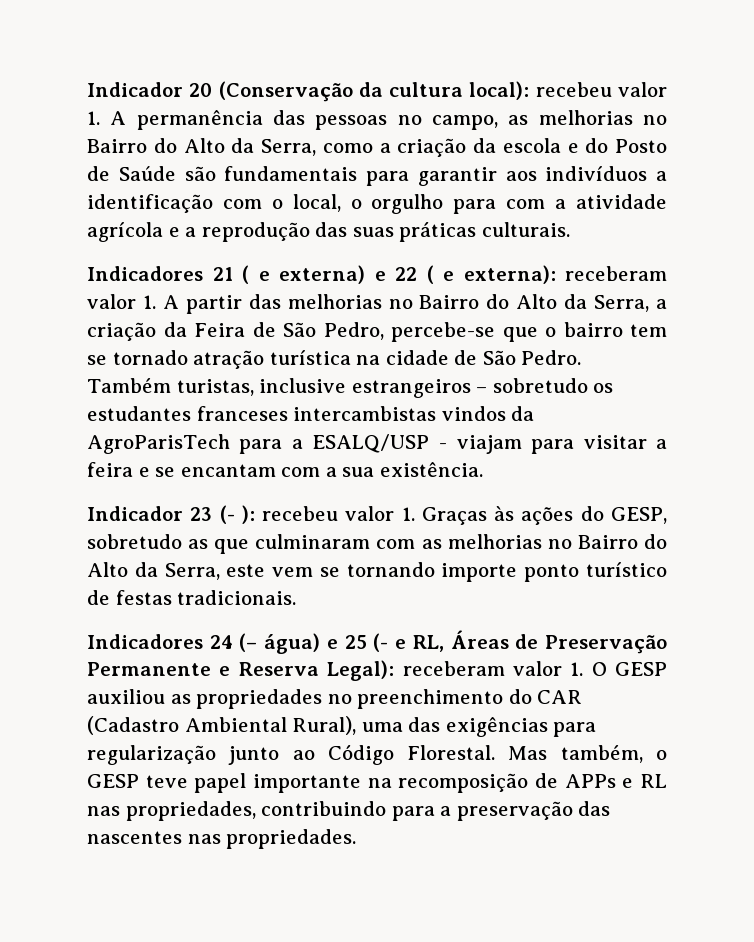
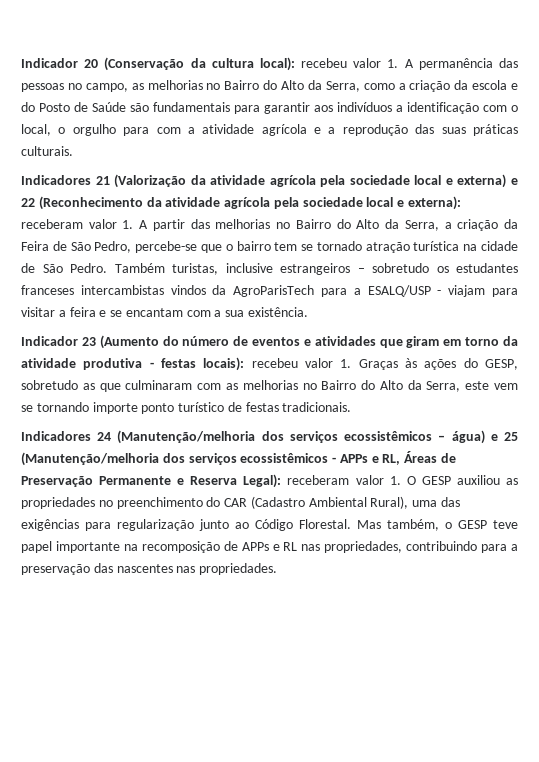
- Indicadores 21 ( e externa) e 22 ( e externa): receberam valor 1. A partir das melhorias no Bairro do Alto da Serra, a criação da Feira de São Pedro, percebe-se que o bairro tem se tornado atração turística na cidade de São Pedro.
+ Indicadores 21 (Valorização da atividade agrícola pela sociedade local e externa) e 22 (Reconhecimento da atividade agrícola pela sociedade local e externa): receberam valor 1. A partir das melhorias no Bairro do Alto da Serra, a criação da Feira de São Pedro, percebe-se que o bairro tem se tornado atração turística na cidade de São Pedro.
- Indicador 23 (- ): recebeu valor 1. Graças às ações do GESP, sobretudo as que culminaram com as melhorias no Bairro do Alto da Serra, este vem se tornando importe ponto turístico de festas tradicionais.
+ Indicador 23 (Aumento do número de eventos e atividades que giram em torno da atividade produtiva - festas locais): recebeu valor 1. Graças às ações do GESP, sobretudo as que culminaram com as melhorias no Bairro do Alto da Serra, este vem se tornando importe ponto turístico de festas tradicionais.
- Indicadores 24 (– água) e 25 (- e RL, Áreas de Preservação Permanente e Reserva Legal): receberam valor 1. O GESP auxiliou as propriedades no preenchimento do CAR (Cadastro Ambiental Rural), uma das exigências para regularização junto ao Código Florestal.
+ Indicadores 24 (Manutenção/melhoria dos serviços ecossistêmicos – água) e 25 (Manutenção/melhoria dos serviços ecossistêmicos - APPs e RL, Áreas de Preservação Permanente e Reserva Legal): receberam valor 1. O GESP auxiliou as propriedades no preenchimento do CAR (Cadastro Ambiental Rural), uma das exigências para regularização junto ao Código Florestal.

